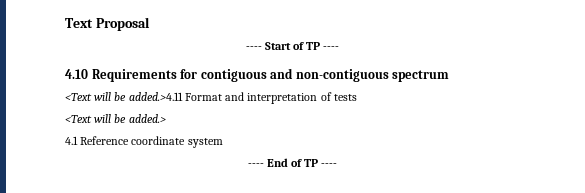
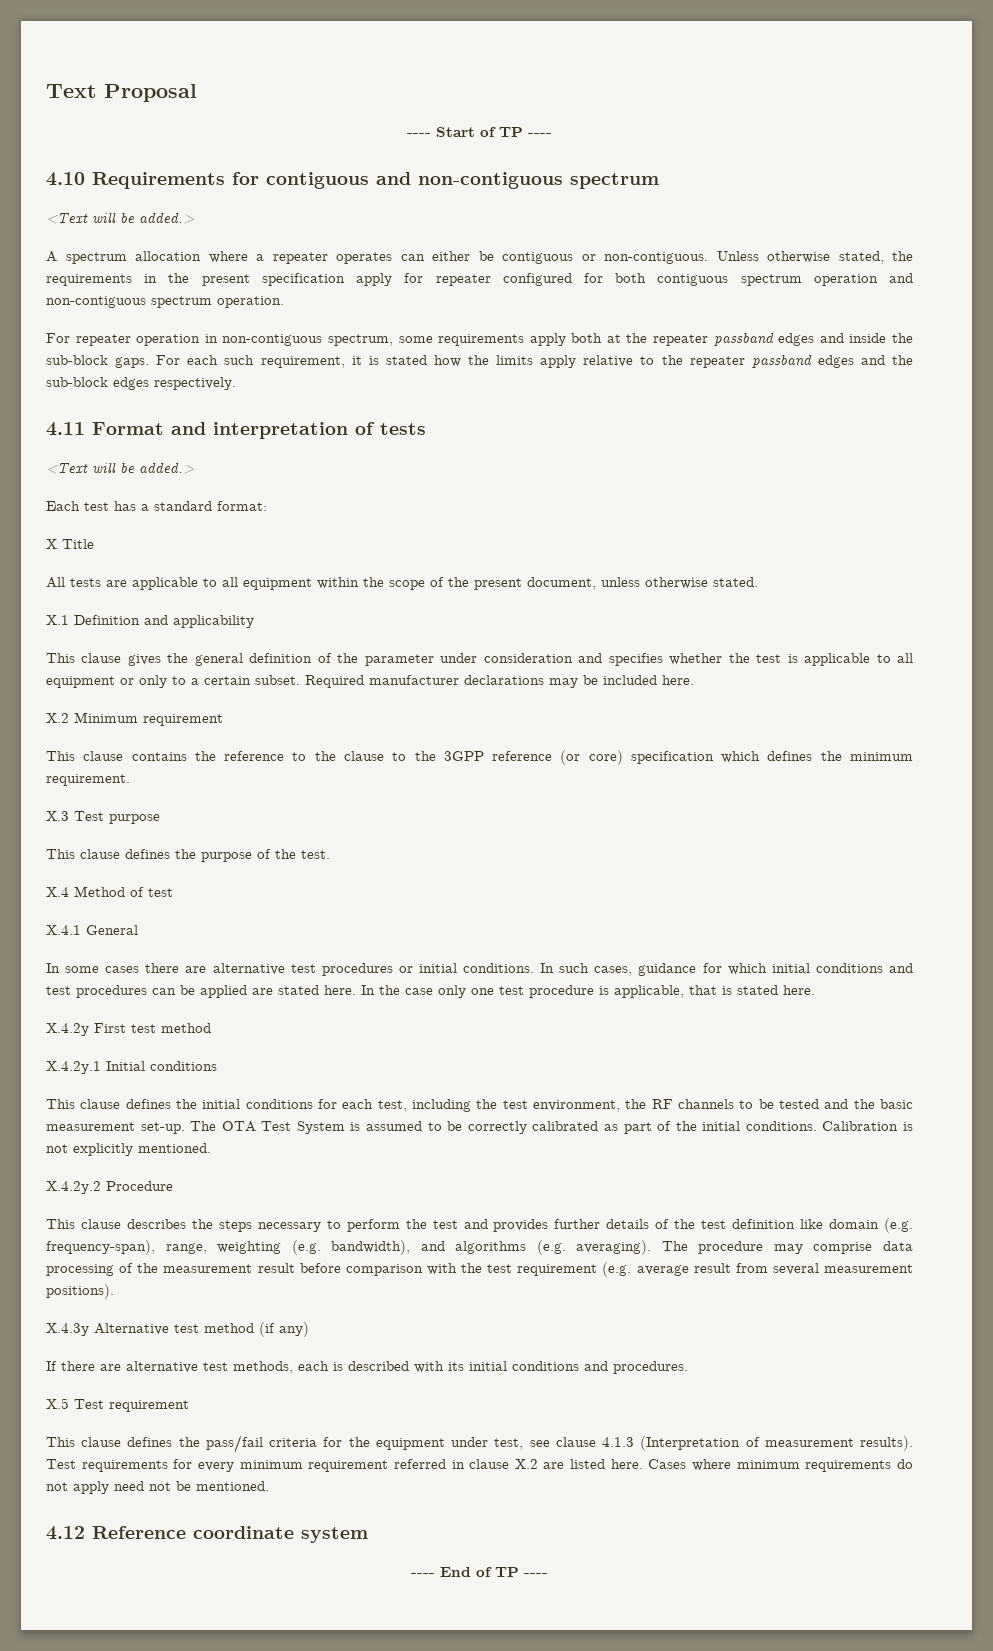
  4.10 Requirements for contiguous and non-contiguous spectrum
- <Text will be added.>4.11 Format and interpretation of tests
+ <Text will be added.>
+ A spectrum allocation where a repeater operates can either be contiguous or non-contiguous. Unless otherwise stated, the requirements in the present specification apply for repeater configured for both contiguous spectrum operation and non-contiguous spectrum operation.
+ For repeater operation in non-contiguous spectrum, some requirements apply both at the repeater passband edges and inside the sub-block gaps. For each such requirement, it is stated how the limits apply relative to the repeater passband edges and the sub-block edges respectively.
+ 4.11 Format and interpretation of tests
- 4.1 Reference coordinate system
+ Each test has a standard format:
+ X Title
+ All tests are applicable to all equipment within the scope of the present document, unless otherwise stated.
+ X.1 Definition and applicability
+ This clause gives the general definition of the parameter under consideration and specifies whether the test is applicable to all equipment or only to a certain subset. Required manufacturer declarations may be included here.
+ X.2 Minimum requirement
+ This clause contains the reference to the clause to the 3GPP reference (or core) specification which defines the minimum requirement.
+ X.3 Test purpose
+ This clause defines the purpose of the test.
+ X.4 Method of test
+ X.4.1 General
+ In some cases there are alternative test procedures or initial conditions. In such cases, guidance for which initial conditions and test procedures can be applied are stated here. In the case only one test procedure is applicable, that is stated here.
+ X.4.2y First test method
+ X.4.2y.1 Initial conditions
+ This clause defines the initial conditions for each test, including the test environment, the RF channels to be tested and the basic measurement set-up. The OTA Test System is assumed to be correctly calibrated as part of the initial conditions. Calibration is not explicitly mentioned.
+ X.4.2y.2 Procedure
+ This clause describes the steps necessary to perform the test and provides further details of the test definition like domain (e.g. frequency-span), range, weighting (e.g. bandwidth), and algorithms (e.g. averaging). The procedure may comprise data processing of the measurement result before comparison with the test requirement (e.g. average result from several measurement positions).
+ X.4.3y Alternative test method (if any)
+ If there are alternative test methods, each is described with its initial conditions and procedures.
+ X.5 Test requirement
+ This clause defines the pass/fail criteria for the equipment under test, see clause 4.1.3 (Interpretation of measurement results). Test requirements for every minimum requirement referred in clause X.2 are listed here. Cases where minimum requirements do not apply need not be mentioned.
+ 4.12 Reference coordinate system

